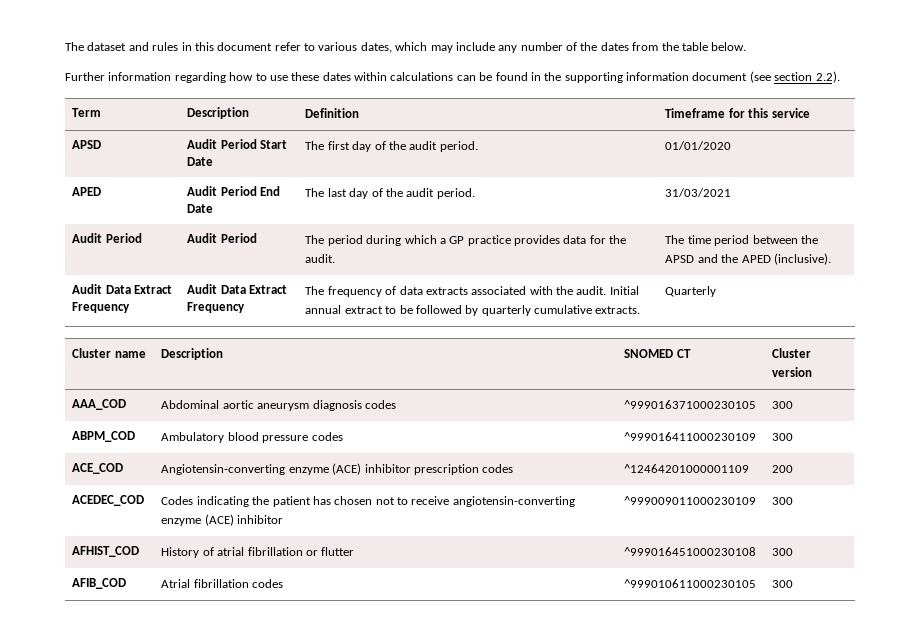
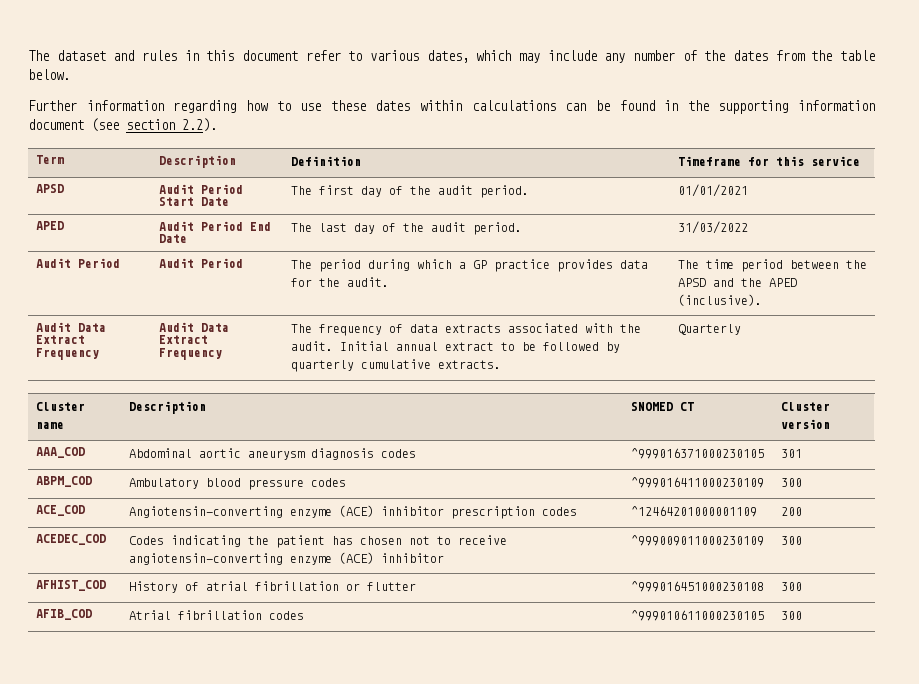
- APSD | Audit Period Start Date | The first day of the audit period. | 01/01/2020
+ APSD | Audit Period Start Date | The first day of the audit period. | 01/01/2021
- APED | Audit Period End Date | The last day of the audit period. | 31/03/2021
+ APED | Audit Period End Date | The last day of the audit period. | 31/03/2022
- AAA_COD | Abdominal aortic aneurysm diagnosis codes | ^999016371000230105 | 300
+ AAA_COD | Abdominal aortic aneurysm diagnosis codes | ^999016371000230105 | 301

